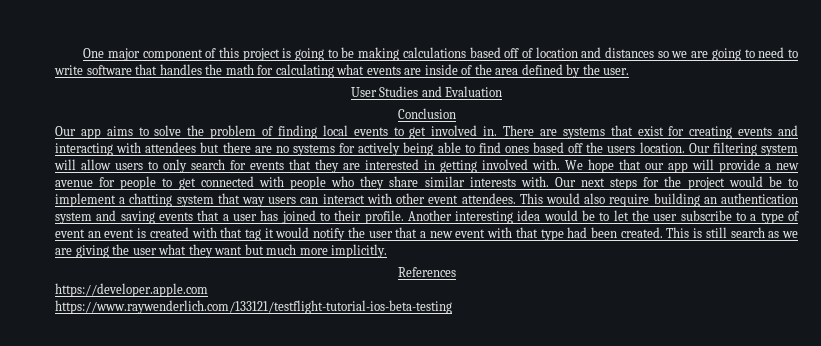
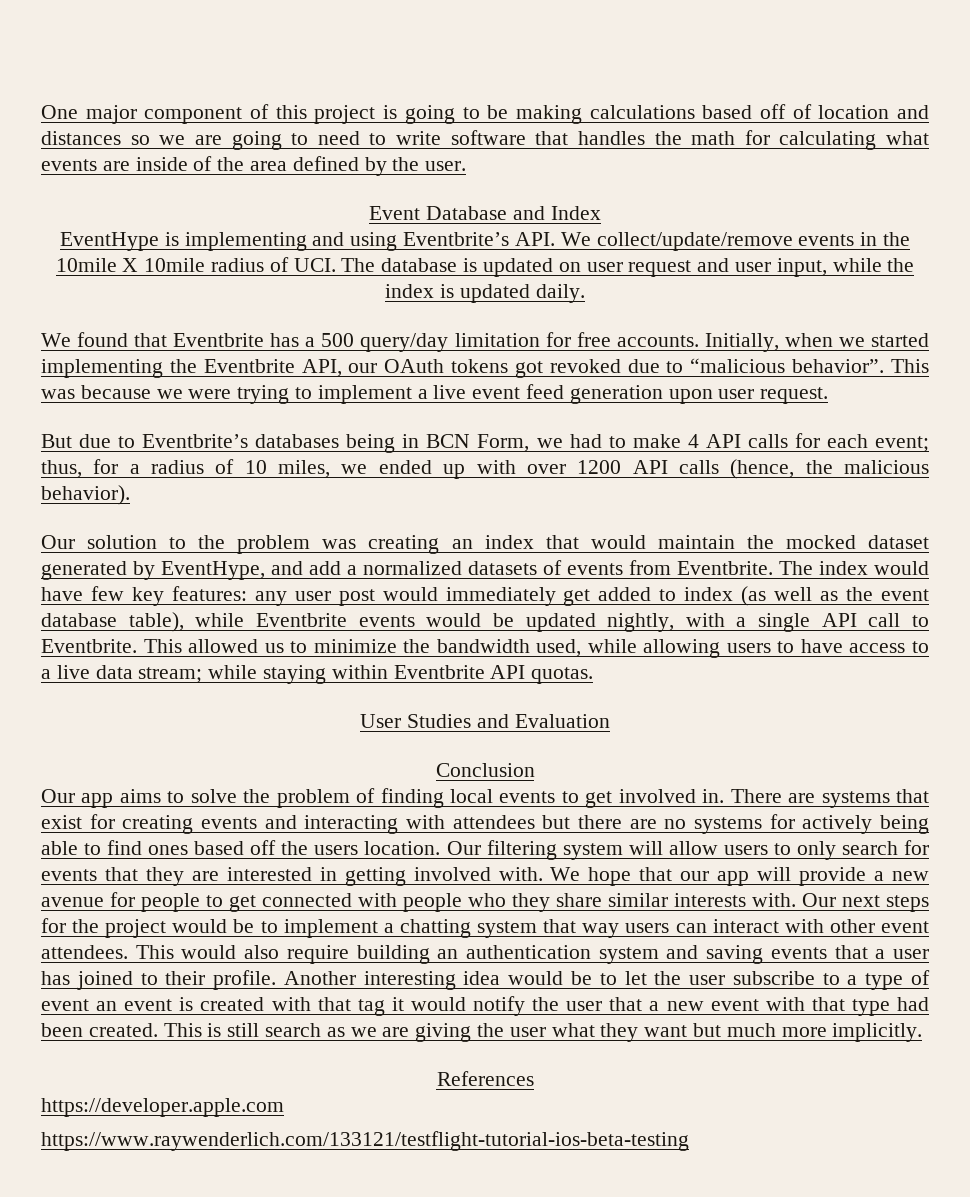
+ Event Database and Index
+ EventHype is implementing and using Eventbrite’s API. We collect/update/remove events in the 10mile X 10mile radius of UCI. The database is updated on user request and user input, while the index is updated daily.
+ We found that Eventbrite has a 500 query/day limitation for free accounts. Initially, when we started implementing the Eventbrite API, our OAuth tokens got revoked due to “malicious behavior”. This was because we were trying to implement a live event feed generation upon user request.
+ But due to Eventbrite’s databases being in BCN Form, we had to make 4 API calls for each event; thus, for a radius of 10 miles, we ended up with over 1200 API calls (hence, the malicious behavior).
+ Our solution to the problem was creating an index that would maintain the mocked dataset generated by EventHype, and add a normalized datasets of events from Eventbrite. The index would have few key features: any user post would immediately get added to index (as well as the event database table), while Eventbrite events would be updated nightly, with a single API call to Eventbrite. This allowed us to minimize the bandwidth used, while allowing users to have access to a live data stream; while staying within Eventbrite API quotas.

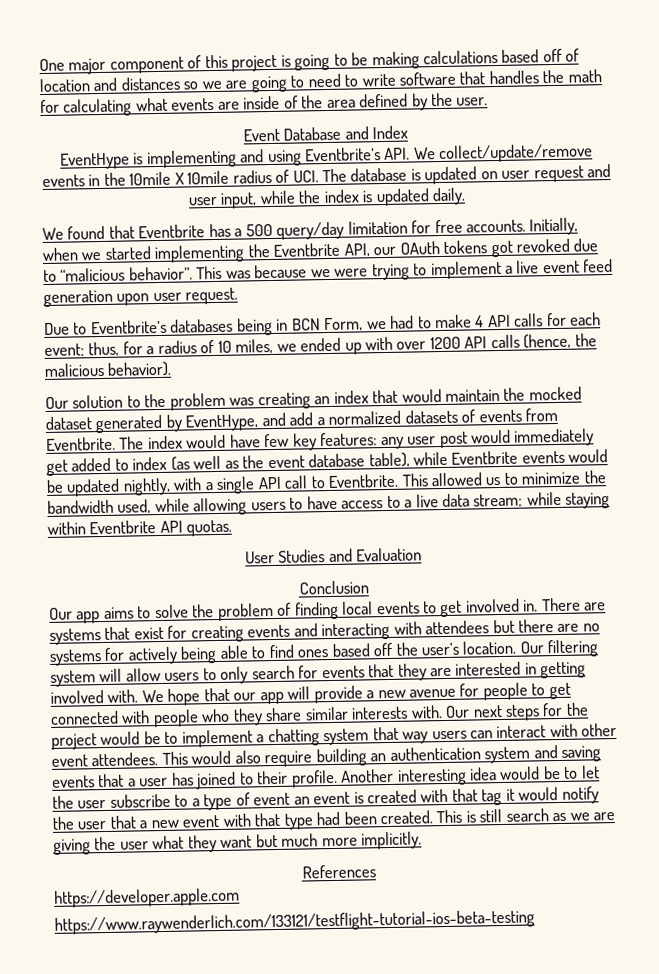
- But due to Eventbrite’s databases being in BCN Form, we had to make 4 API calls for each event; thus, for a radius of 10 miles, we ended up with over 1200 API calls (hence, the malicious behavior).
+ Due to Eventbrite’s databases being in BCN Form, we had to make 4 API calls for each event; thus, for a radius of 10 miles, we ended up with over 1200 API calls (hence, the malicious behavior).
- There are systems that exist for creating events and interacting with attendees but there are no systems for actively being able to find ones based off the users location.
+ There are systems that exist for creating events and interacting with attendees but there are no systems for actively being able to find ones based off the user’s location.

